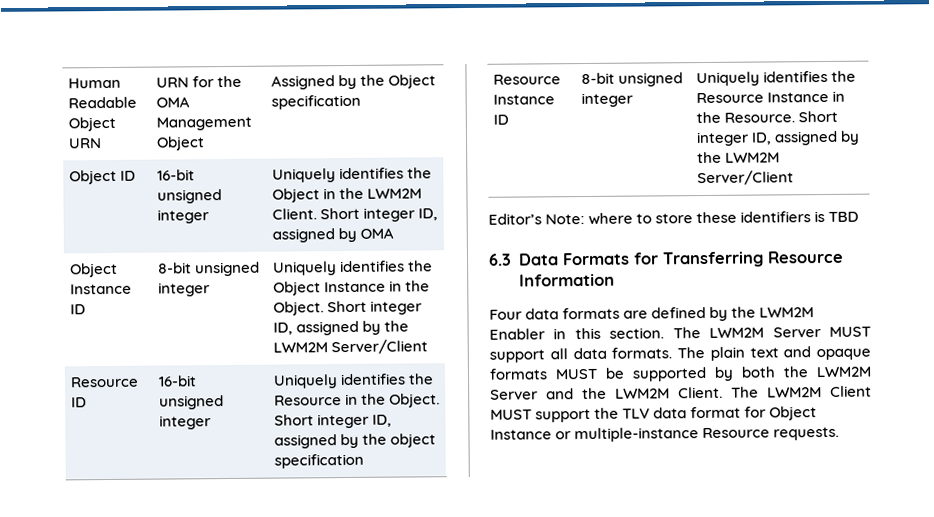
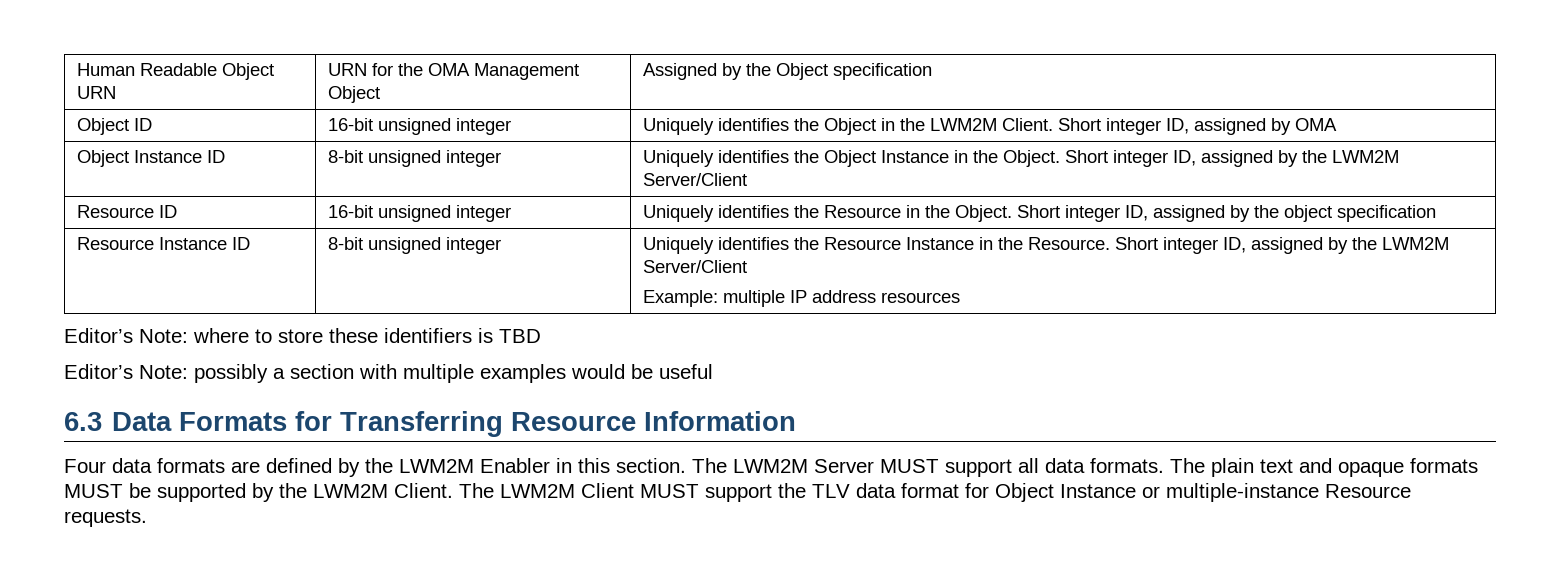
  Resource Instance ID | 8-bit unsigned integer | Uniquely identifies the Resource Instance in the Resource. Short integer ID, assigned by the LWM2M Server/Client
+ Example: multiple IP address resources
+ Editor’s Note: possibly a section with multiple examples would be useful
- The plain text and opaque formats MUST be supported by both the LWM2M Server and the LWM2M Client.
+ The plain text and opaque formats MUST be supported by the LWM2M Client.

